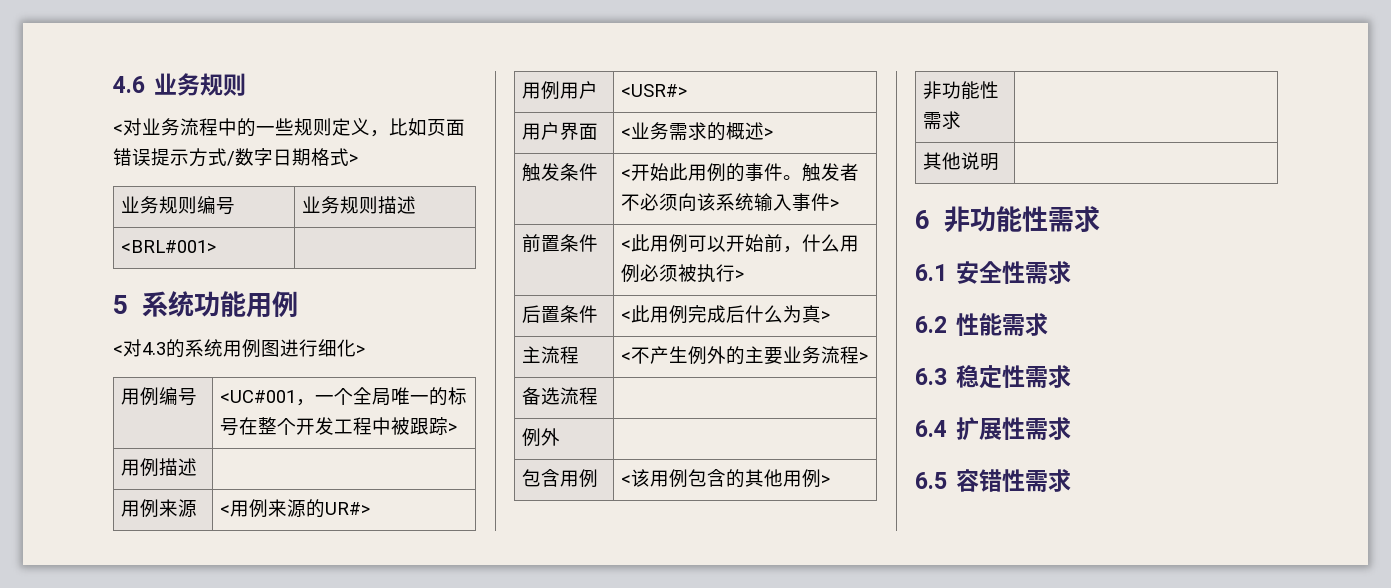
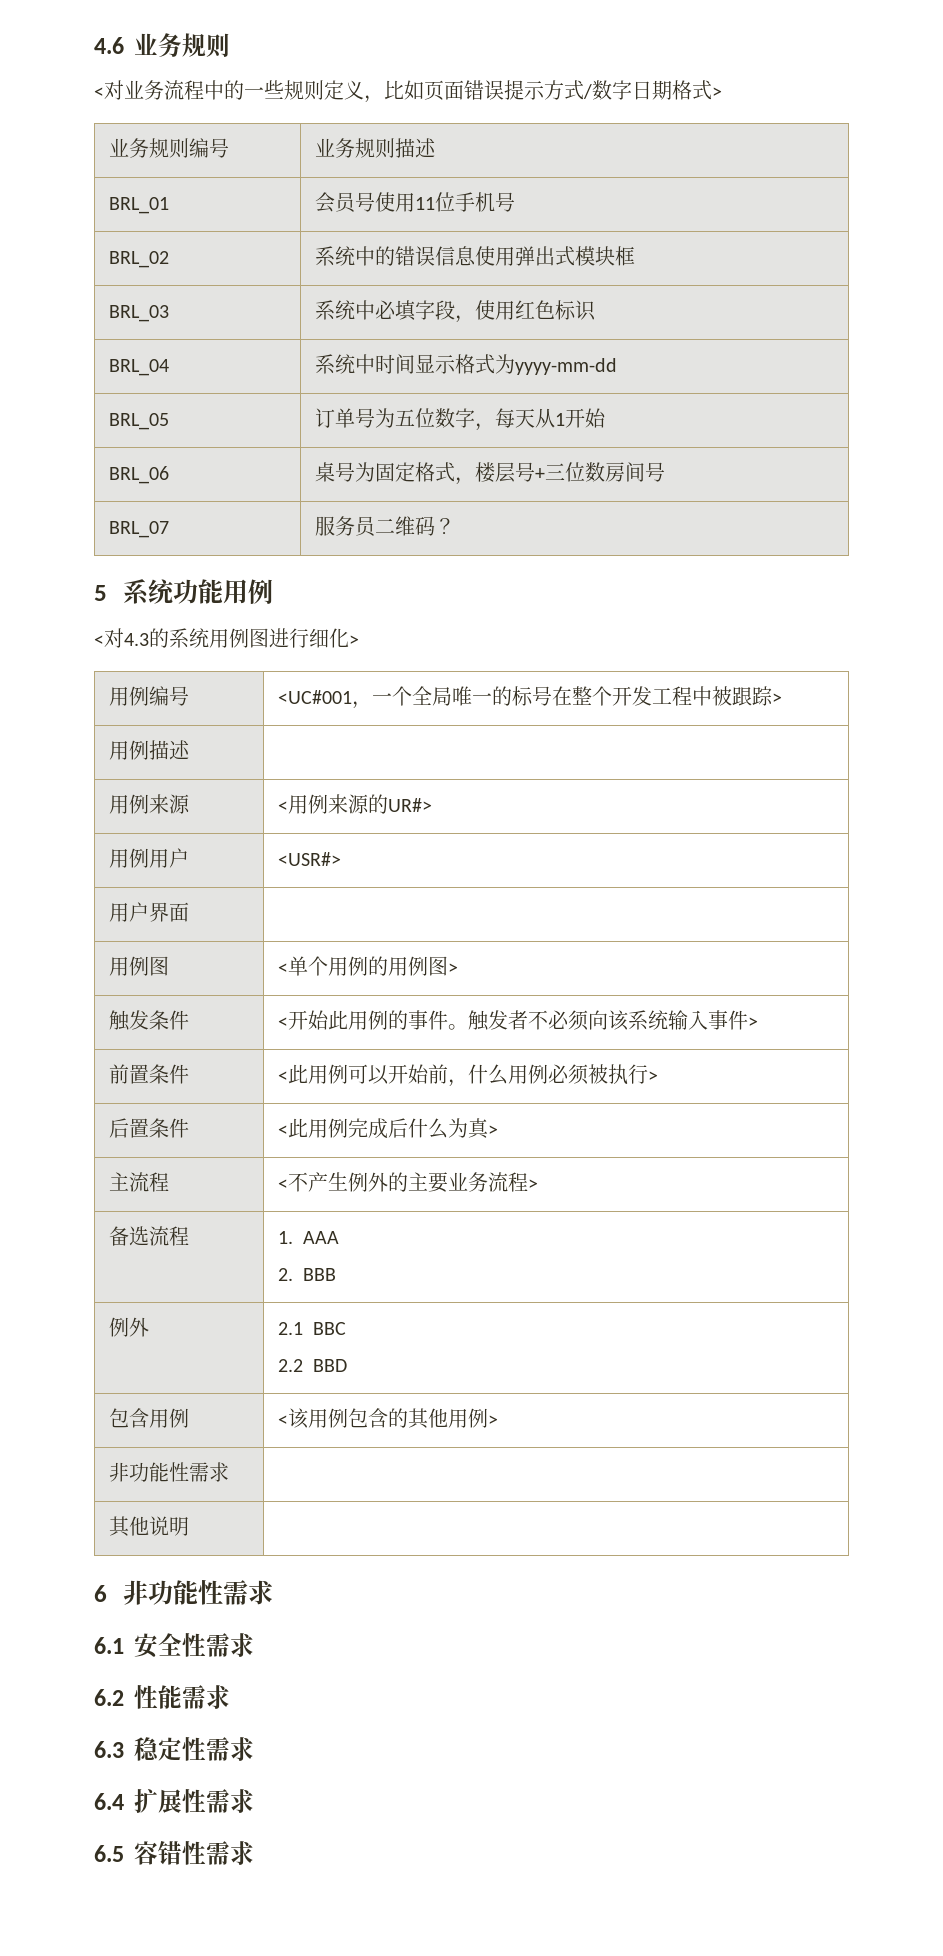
- <BRL#001> |
+ BRL_01 | 会员号使用11位手机号
+ BRL_02 | 系统中的错误信息使用弹出式模块框
+ BRL_03 | 系统中必填字段，使用红色标识
+ BRL_04 | 系统中时间显示格式为yyyy-mm-dd
+ BRL_05 | 订单号为五位数字，每天从1开始
+ BRL_06 | 桌号为固定格式，楼层号+三位数房间号
+ BRL_07 | 服务员二维码？
- 用户界面 | <业务需求的概述>
+ 用户界面 |
+ 用例图 | <单个用例的用例图>
- 备选流程 |
- 例外 |
+ 备选流程 | 1. AAA
+ 2. BBB
+ 例外 | 2.1 BBC
+ 2.2 BBD

